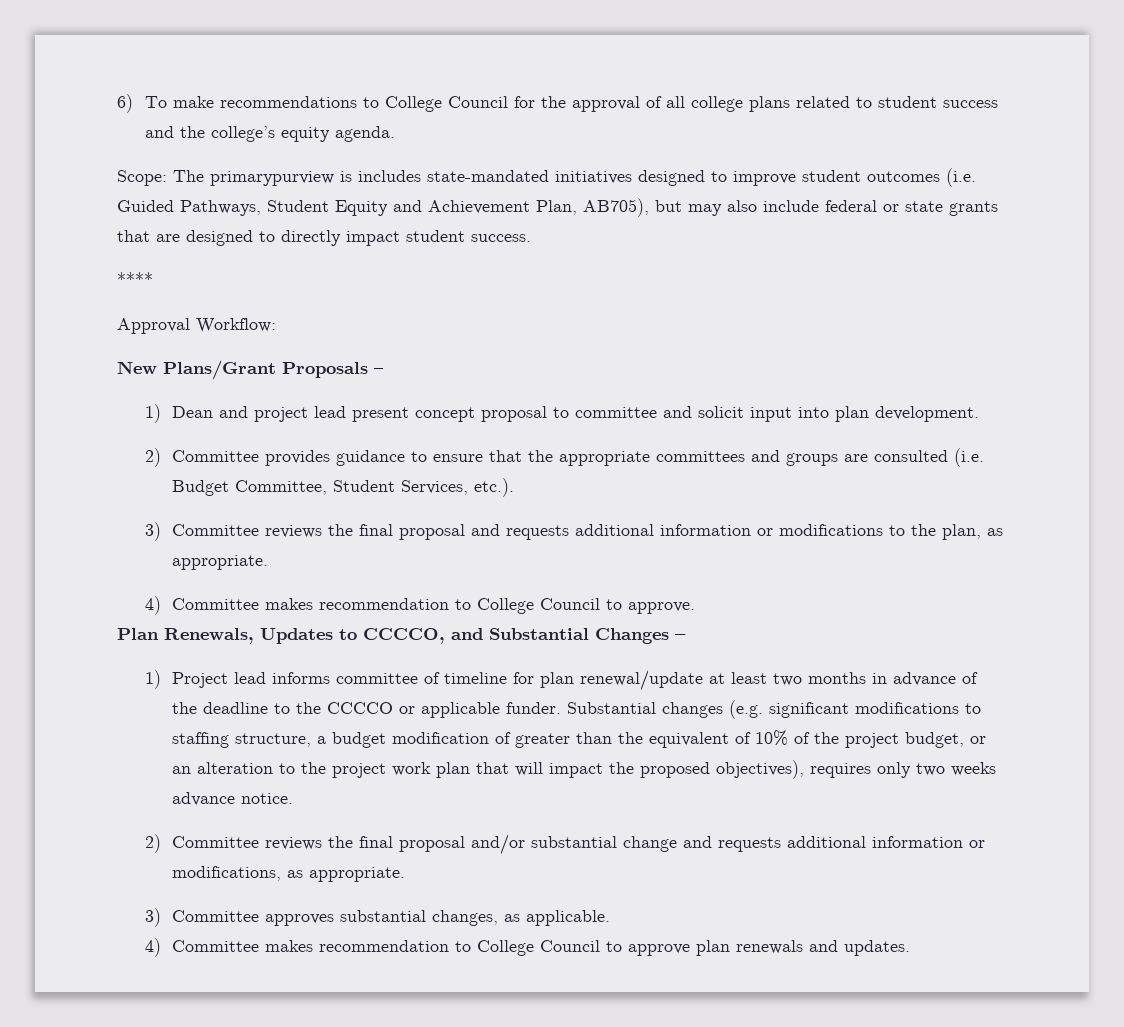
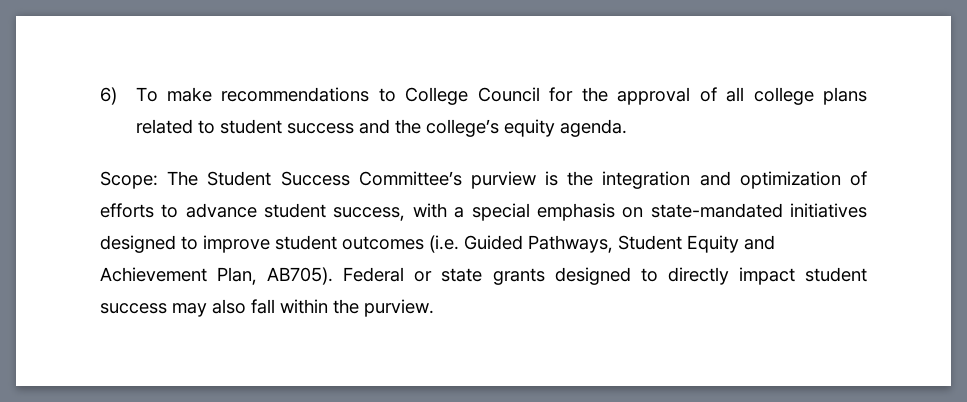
- Scope: The primarypurview is includes state-mandated initiatives designed to improve student outcomes (i.e. Guided Pathways, Student Equity and Achievement Plan, AB705), but may also include federal or state grants that are designed to directly impact student success.
- ****
- Approval Workflow:
- New Plans/Grant Proposals –
- 1) Dean and project lead present concept proposal to committee and solicit input into plan development.
- 2) Committee provides guidance to ensure that the appropriate committees and groups are consulted (i.e. Budget Committee, Student Services, etc.).
- 3) Committee reviews the final proposal and requests additional information or modifications to the plan, as appropriate.
- 4) Committee makes recommendation to College Council to approve.
- Plan Renewals, Updates to CCCCO, and Substantial Changes –
- 1) Project lead informs committee of timeline for plan renewal/update at least two months in advance of the deadline to the CCCCO or applicable funder. Substantial changes (e.g. significant modifications to staffing structure, a budget modification of greater than the equivalent of 10% of the project budget, or an alteration to the project work plan that will impact the proposed objectives), requires only two weeks advance notice.
- 2) Committee reviews the final proposal and/or substantial change and requests additional information or modifications, as appropriate.
- 3) Committee approves substantial changes, as applicable.
- 4) Committee makes recommendation to College Council to approve plan renewals and updates.
+ Scope: The Student Success Committee’s purview is the integration and optimization of efforts to advance student success, with a special emphasis on state-mandated initiatives designed to improve student outcomes (i.e. Guided Pathways, Student Equity and Achievement Plan, AB705). Federal or state grants designed to directly impact student success may also fall within the purview.

